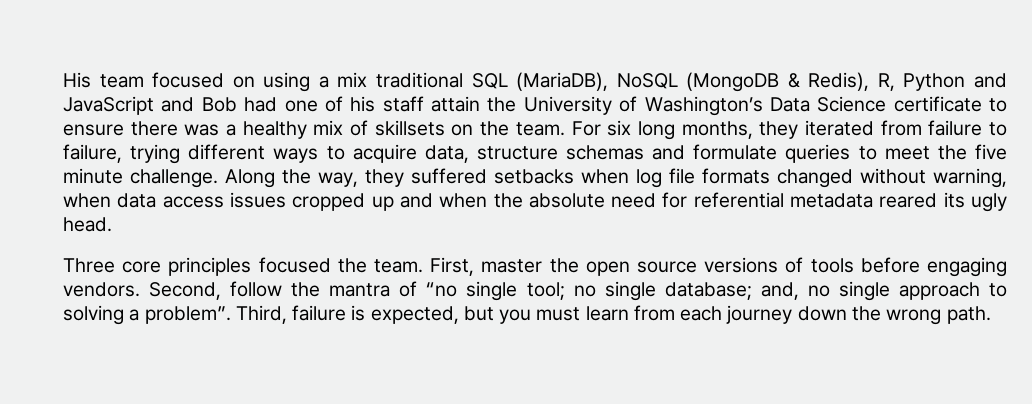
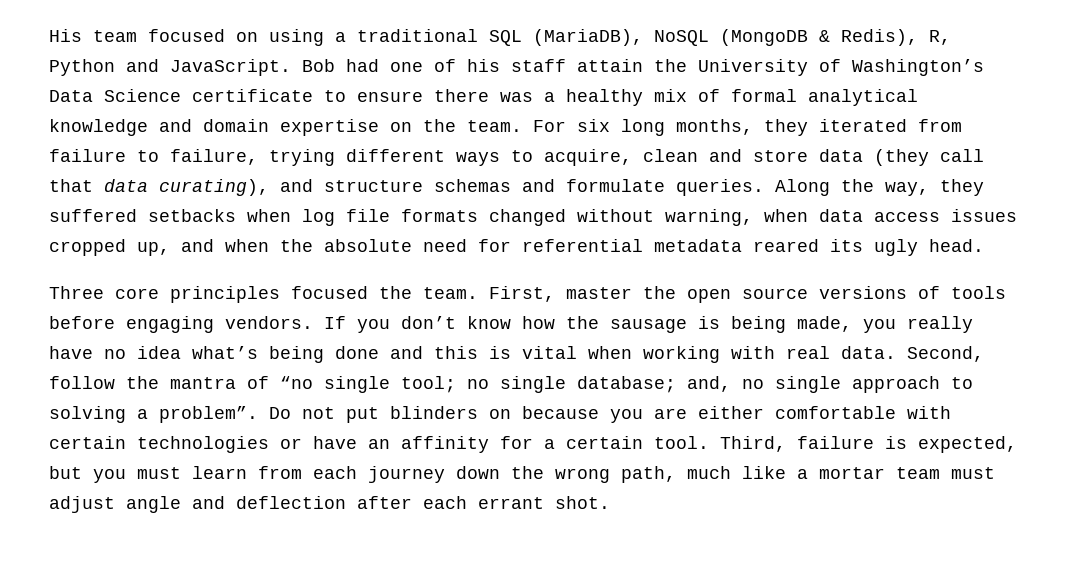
- His team focused on using a mix traditional SQL (MariaDB), NoSQL (MongoDB & Redis), R, Python and JavaScript and Bob had one of his staff attain the University of Washington’s Data Science certificate to ensure there was a healthy mix of skillsets on the team.
+ His team focused on using a traditional SQL (MariaDB), NoSQL (MongoDB & Redis), R, Python and JavaScript. Bob had one of his staff attain the University of Washington’s Data Science certificate to ensure there was a healthy mix of formal analytical knowledge and domain expertise on the team.
- For six long months, they iterated from failure to failure, trying different ways to acquire data, structure schemas and formulate queries to meet the five minute challenge.
+ For six long months, they iterated from failure to failure, trying different ways to acquire, clean and store data (they call that data curating), and structure schemas and formulate queries.
- Along the way, they suffered setbacks when log file formats changed without warning, when data access issues cropped up and when the absolute need for referential metadata reared its ugly head.
+ Along the way, they suffered setbacks when log file formats changed without warning, when data access issues cropped up, and when the absolute need for referential metadata reared its ugly head.
+ If you don’t know how the sausage is being made, you really have no idea what’s being done and this is vital when working with real data.
+ Do not put blinders on because you are either comfortable with certain technologies or have an affinity for a certain tool.
- Third, failure is expected, but you must learn from each journey down the wrong path.
+ Third, failure is expected, but you must learn from each journey down the wrong path, much like a mortar team must adjust angle and deflection after each errant shot.

